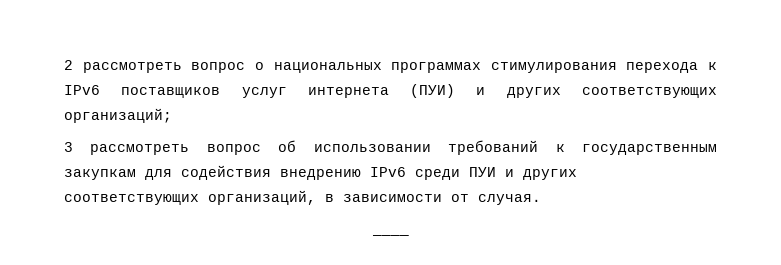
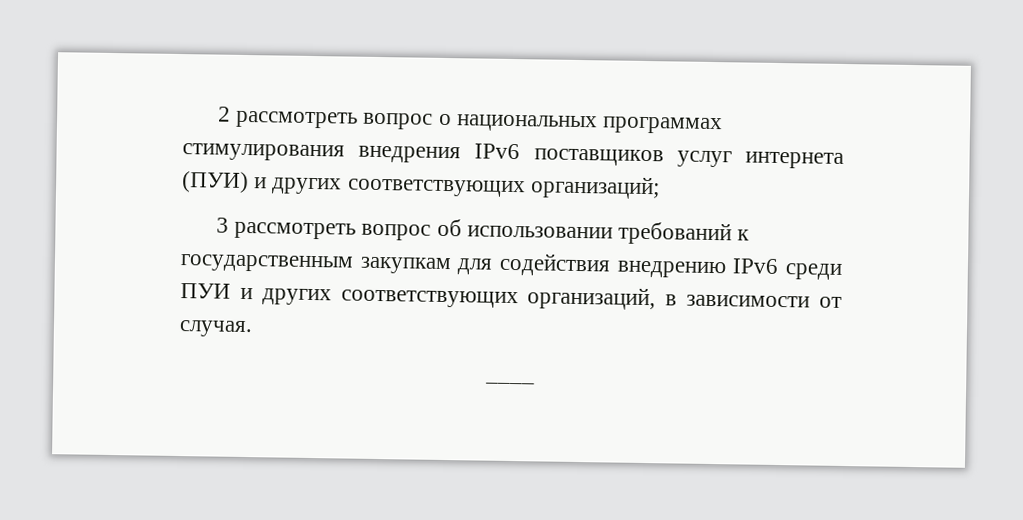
- 2 рассмотреть вопрос о национальных программах стимулирования перехода к IPv6 поставщиков услуг интернета (ПУИ) и других соответствующих организаций;
+ 2 рассмотреть вопрос о национальных программах стимулирования внедрения IPv6 поставщиков услуг интернета (ПУИ) и других соответствующих организаций;

